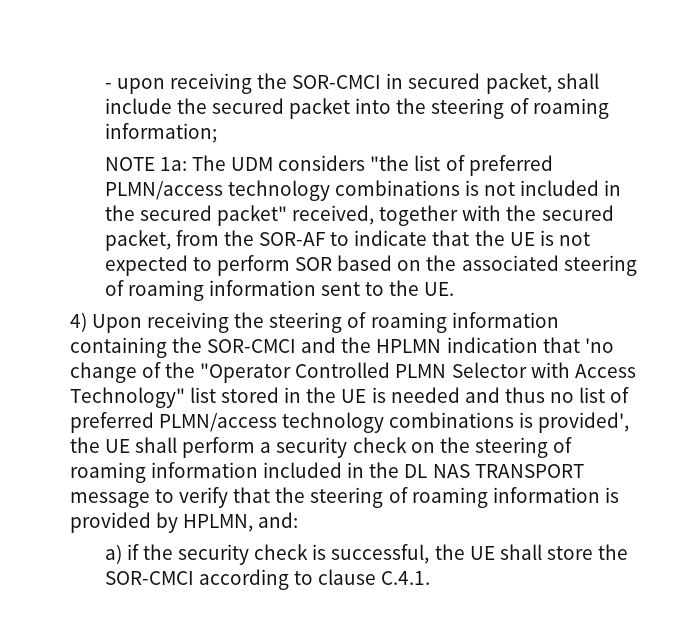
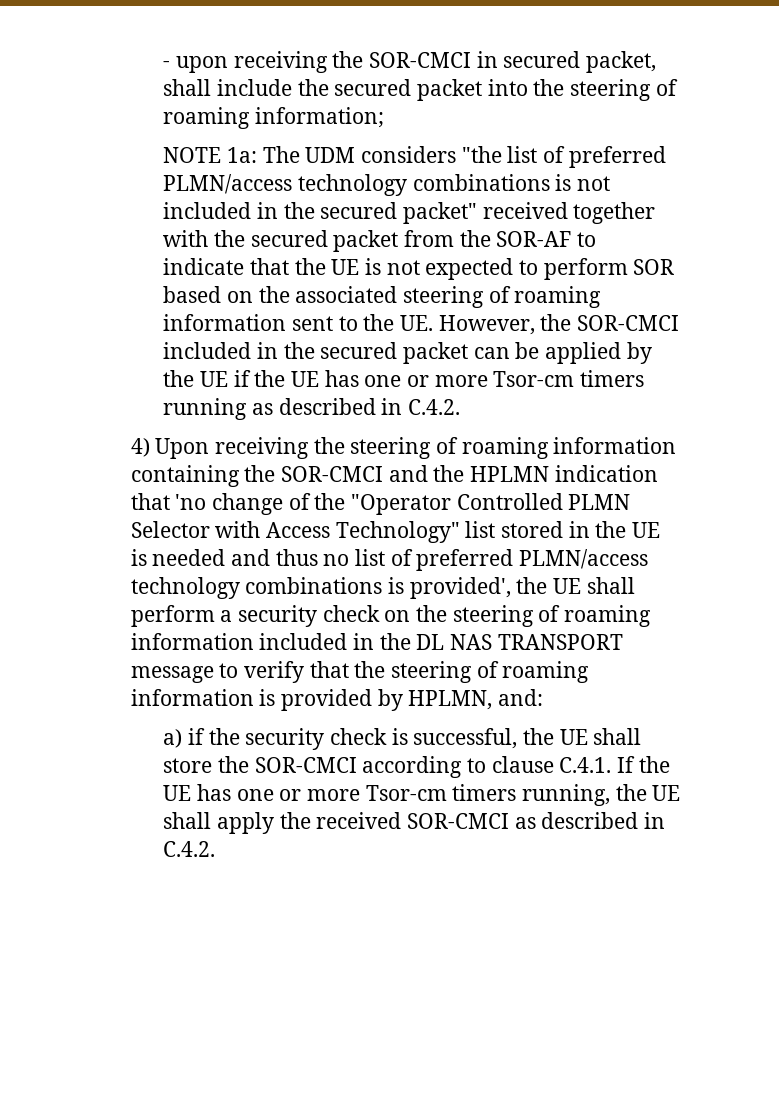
- NOTE 1a: The UDM considers "the list of preferred PLMN/access technology combinations is not included in the secured packet" received, together with the secured packet, from the SOR-AF to indicate that the UE is not expected to perform SOR based on the associated steering of roaming information sent to the UE.
+ NOTE 1a: The UDM considers "the list of preferred PLMN/access technology combinations is not included in the secured packet" received together with the secured packet from the SOR-AF to indicate that the UE is not expected to perform SOR based on the associated steering of roaming information sent to the UE. However, the SOR-CMCI included in the secured packet can be applied by the UE if the UE has one or more Tsor-cm timers running as described in C.4.2.
- a) if the security check is successful, the UE shall store the SOR-CMCI according to clause C.4.1.
+ a) if the security check is successful, the UE shall store the SOR-CMCI according to clause C.4.1. If the UE has one or more Tsor-cm timers running, the UE shall apply the received SOR-CMCI as described in C.4.2.

